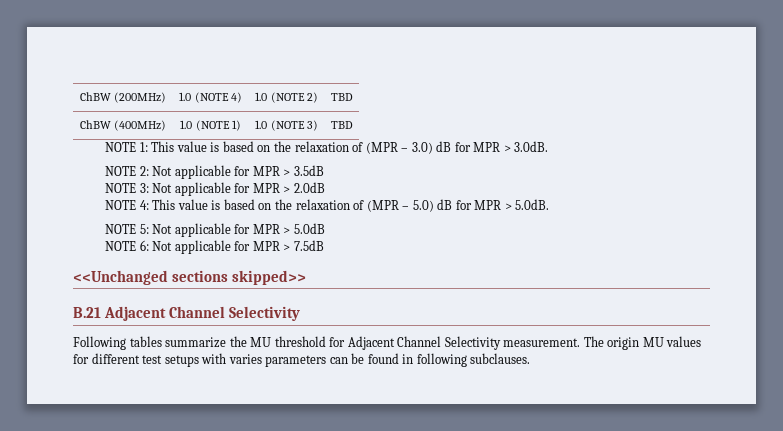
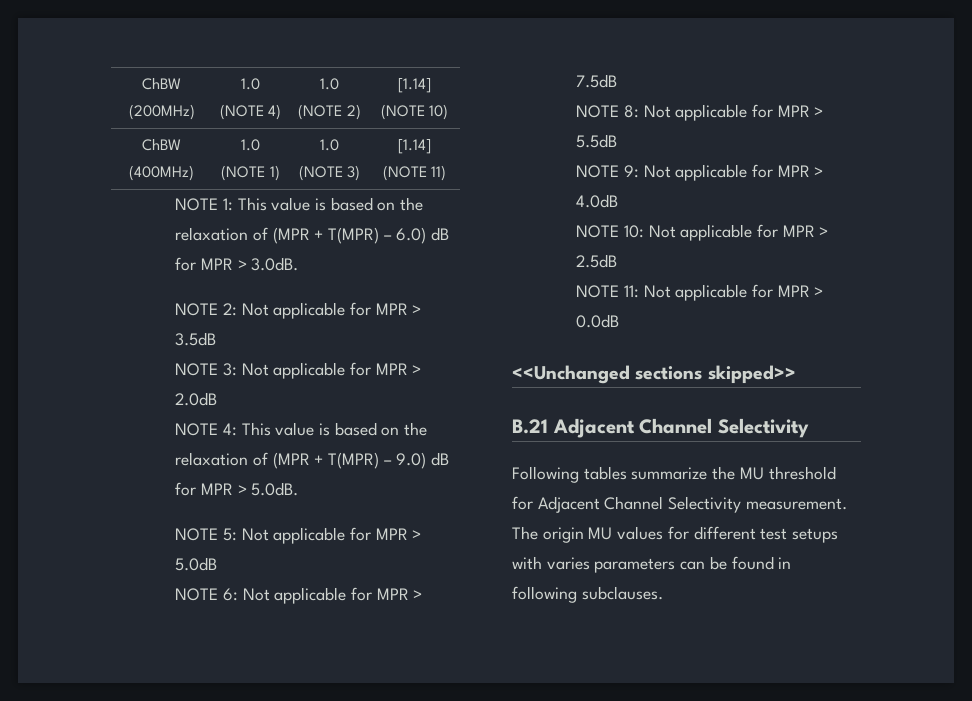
- ChBW (200MHz) | 1.0 (NOTE 4) | 1.0 (NOTE 2) | TBD
+ ChBW (200MHz) | 1.0 (NOTE 4) | 1.0 (NOTE 2) | [1.14] (NOTE 10)
- ChBW (400MHz) | 1.0 (NOTE 1) | 1.0 (NOTE 3) | TBD
+ ChBW (400MHz) | 1.0 (NOTE 1) | 1.0 (NOTE 3) | [1.14] (NOTE 11)
- NOTE 1: This value is based on the relaxation of (MPR – 3.0) dB for MPR > 3.0dB.
+ NOTE 1: This value is based on the relaxation of (MPR + T(MPR) – 6.0) dB for MPR > 3.0dB.
- NOTE 4: This value is based on the relaxation of (MPR – 5.0) dB for MPR > 5.0dB.
+ NOTE 4: This value is based on the relaxation of (MPR + T(MPR) – 9.0) dB for MPR > 5.0dB.
+ NOTE 8: Not applicable for MPR > 5.5dB
+ NOTE 9: Not applicable for MPR > 4.0dB
+ NOTE 10: Not applicable for MPR > 2.5dB
+ NOTE 11: Not applicable for MPR > 0.0dB

